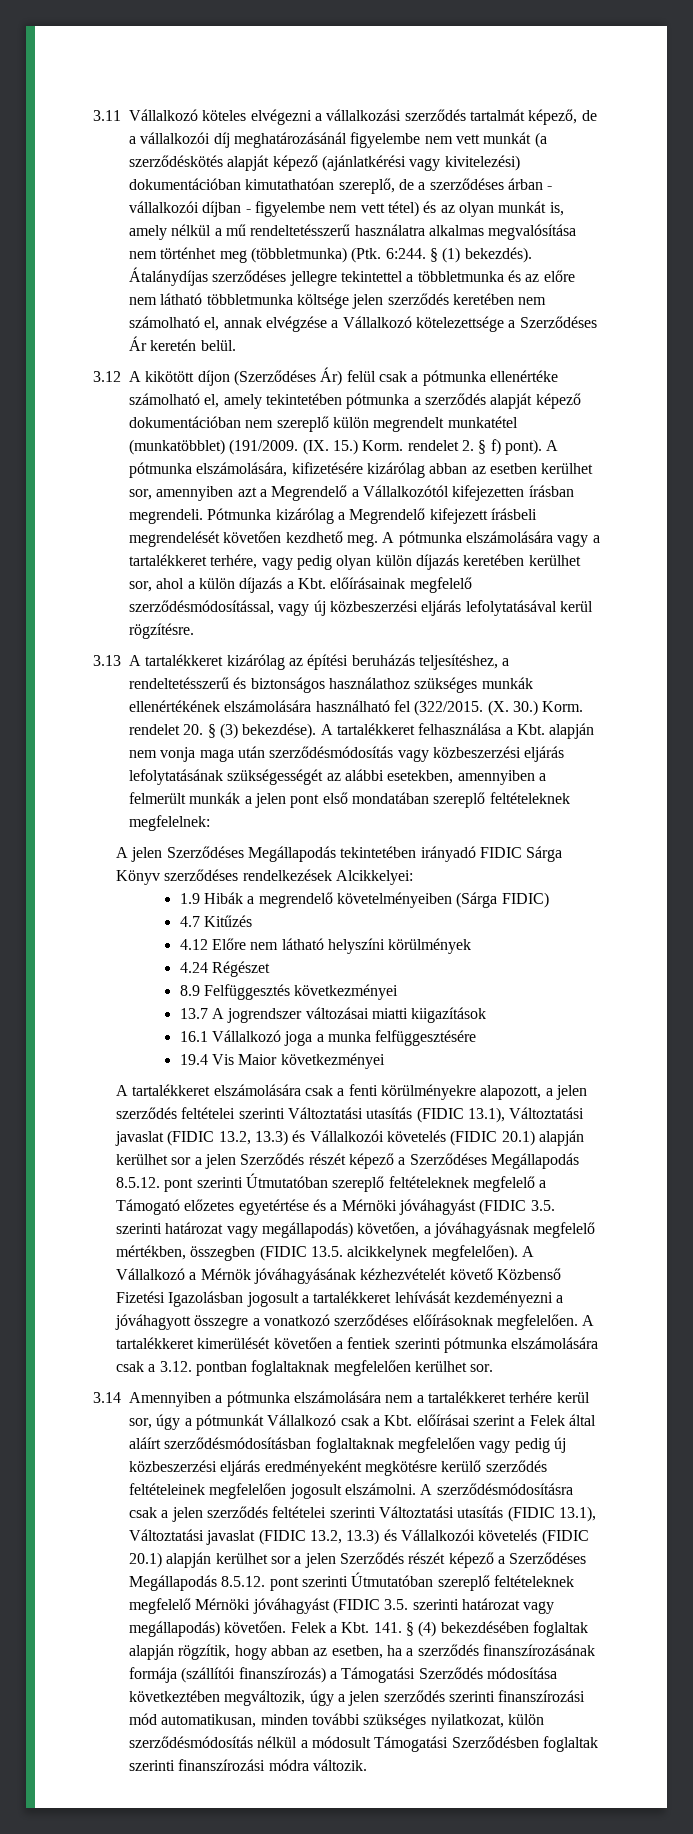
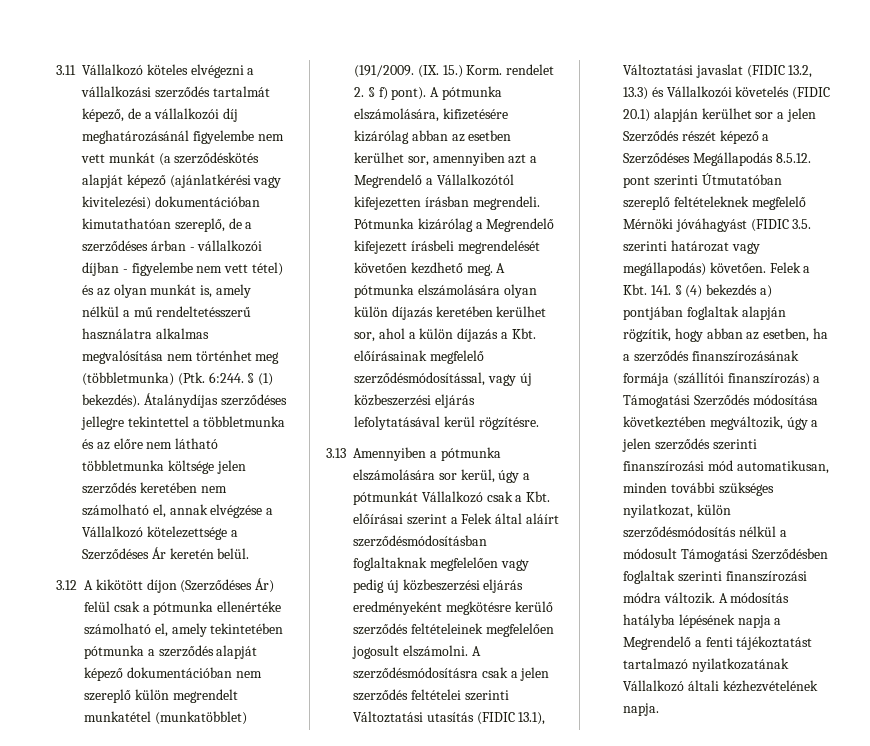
- A pótmunka elszámolására vagy a tartalékkeret terhére, vagy pedig olyan külön díjazás keretében kerülhet sor, ahol a külön díjazás a Kbt. előírásainak megfelelő szerződésmódosítással, vagy új közbeszerzési eljárás lefolytatásával kerül rögzítésre.
+ A pótmunka elszámolására olyan külön díjazás keretében kerülhet sor, ahol a külön díjazás a Kbt. előírásainak megfelelő szerződésmódosítással, vagy új közbeszerzési eljárás lefolytatásával kerül rögzítésre.
- 3.13 A tartalékkeret kizárólag az építési beruházás teljesítéshez, a rendeltetésszerű és biztonságos használathoz szükséges munkák ellenértékének elszámolására használható fel (322/2015. (X. 30.) Korm. rendelet 20. § (3) bekezdése). A tartalékkeret felhasználása a Kbt. alapján nem vonja maga után szerződésmódosítás vagy közbeszerzési eljárás lefolytatásának szükségességét az alábbi esetekben, amennyiben a felmerült munkák a jelen pont első mondatában szereplő feltételeknek megfelelnek:
- A jelen Szerződéses Megállapodás tekintetében irányadó FIDIC Sárga Könyv szerződéses rendelkezések Alcikkelyei:
- 1.9 Hibák a megrendelő követelményeiben (Sárga FIDIC)
- 4.7 Kitűzés
- 4.12 Előre nem látható helyszíni körülmények
- 4.24 Régészet
- 8.9 Felfüggesztés következményei
- 13.7 A jogrendszer változásai miatti kiigazítások
- 16.1 Vállalkozó joga a munka felfüggesztésére
- 19.4 Vis Maior következményei
- A tartalékkeret elszámolására csak a fenti körülményekre alapozott, a jelen szerződés feltételei szerinti Változtatási utasítás (FIDIC 13.1), Változtatási javaslat (FIDIC 13.2, 13.3) és Vállalkozói követelés (FIDIC 20.1) alapján kerülhet sor a jelen Szerződés részét képező a Szerződéses Megállapodás 8.5.12. pont szerinti Útmutatóban szereplő feltételeknek megfelelő a Támogató előzetes egyetértése és a Mérnöki jóváhagyást (FIDIC 3.5. szerinti határozat vagy megállapodás) követően, a jóváhagyásnak megfelelő mértékben, összegben (FIDIC 13.5. alcikkelynek megfelelően). A Vállalkozó a Mérnök jóváhagyásának kézhezvételét követő Közbenső Fizetési Igazolásban jogosult a tartalékkeret lehívását kezdeményezni a jóváhagyott összegre a vonatkozó szerződéses előírásoknak megfelelően. A tartalékkeret kimerülését követően a fentiek szerinti pótmunka elszámolására csak a 3.12. pontban foglaltaknak megfelelően kerülhet sor.
- 3.14 Amennyiben a pótmunka elszámolására nem a tartalékkeret terhére kerül sor, úgy a pótmunkát Vállalkozó csak a Kbt. előírásai szerint a Felek által aláírt szerződésmódosításban foglaltaknak megfelelően vagy pedig új közbeszerzési eljárás eredményeként megkötésre kerülő szerződés feltételeinek megfelelően jogosult elszámolni.
+ 3.13 Amennyiben a pótmunka elszámolására sor kerül, úgy a pótmunkát Vállalkozó csak a Kbt. előírásai szerint a Felek által aláírt szerződésmódosításban foglaltaknak megfelelően vagy pedig új közbeszerzési eljárás eredményeként megkötésre kerülő szerződés feltételeinek megfelelően jogosult elszámolni.
- Felek a Kbt. 141. § (4) bekezdésében foglaltak alapján rögzítik, hogy abban az esetben, ha a szerződés finanszírozásának formája (szállítói finanszírozás) a Támogatási Szerződés módosítása következtében megváltozik, úgy a jelen szerződés szerinti finanszírozási mód automatikusan, minden további szükséges nyilatkozat, külön szerződésmódosítás nélkül a módosult Támogatási Szerződésben foglaltak szerinti finanszírozási módra változik.
+ Felek a Kbt. 141. § (4) bekezdés a) pontjában foglaltak alapján rögzítik, hogy abban az esetben, ha a szerződés finanszírozásának formája (szállítói finanszírozás) a Támogatási Szerződés módosítása következtében megváltozik, úgy a jelen szerződés szerinti finanszírozási mód automatikusan, minden további szükséges nyilatkozat, külön szerződésmódosítás nélkül a módosult Támogatási Szerződésben foglaltak szerinti finanszírozási módra változik.
+ A módosítás hatályba lépésének napja a Megrendelő a fenti tájékoztatást tartalmazó nyilatkozatának Vállalkozó általi kézhezvételének napja.

